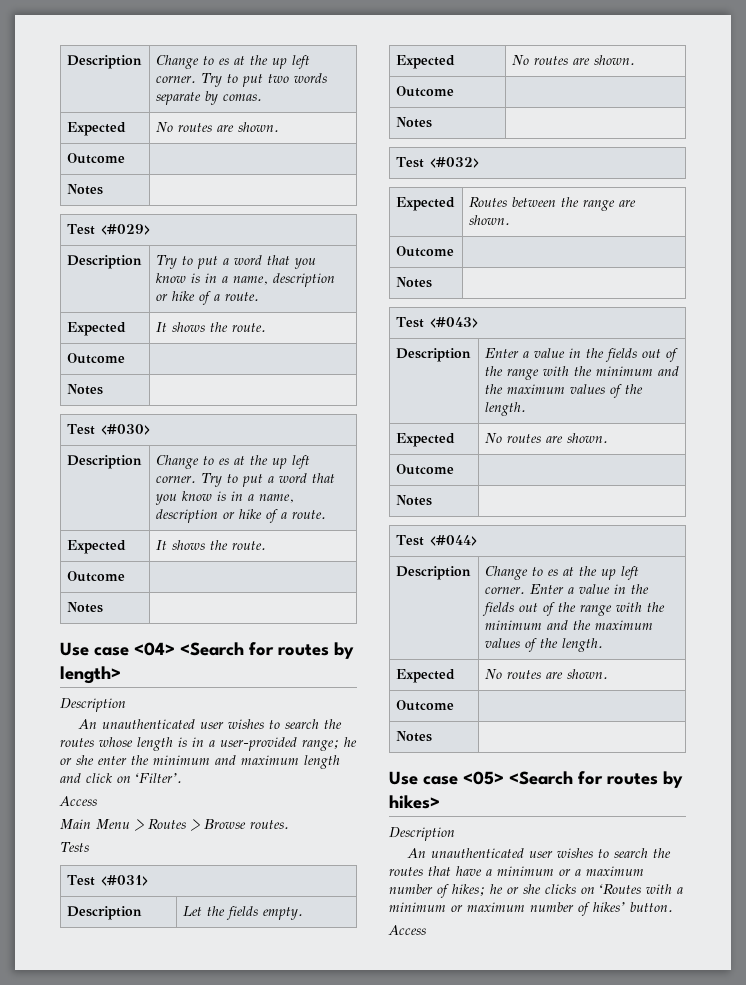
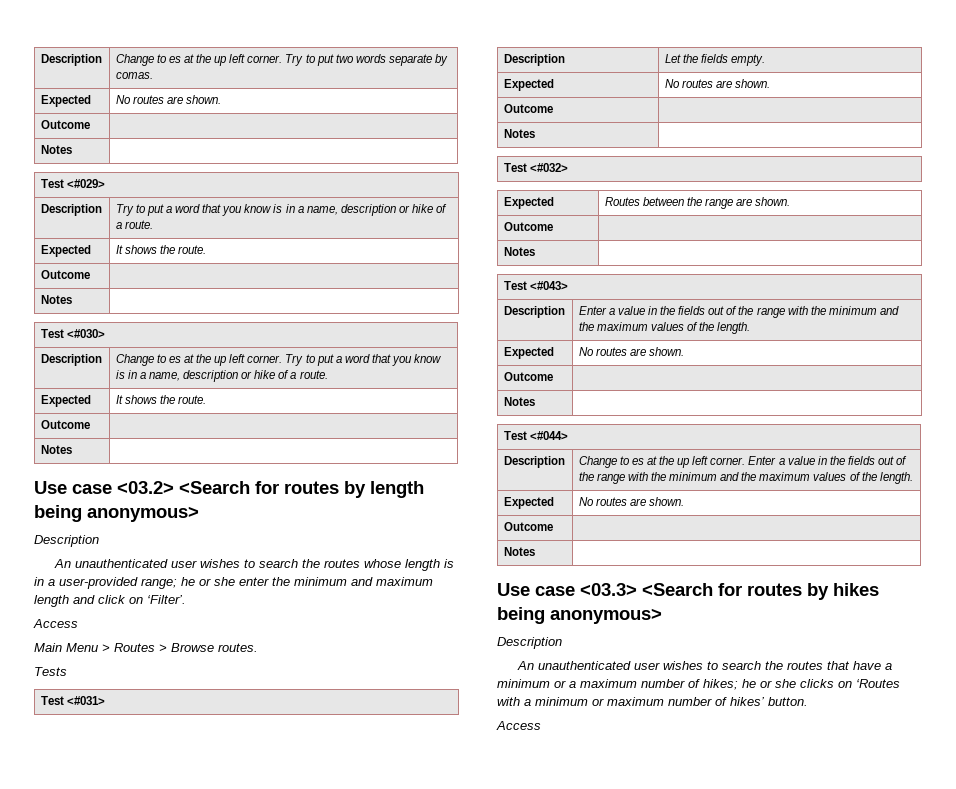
- Use case <04> <Search for routes by length>
+ Use case <03.2> <Search for routes by length being anonymous>
- Use case <05> <Search for routes by hikes>
+ Use case <03.3> <Search for routes by hikes being anonymous>

